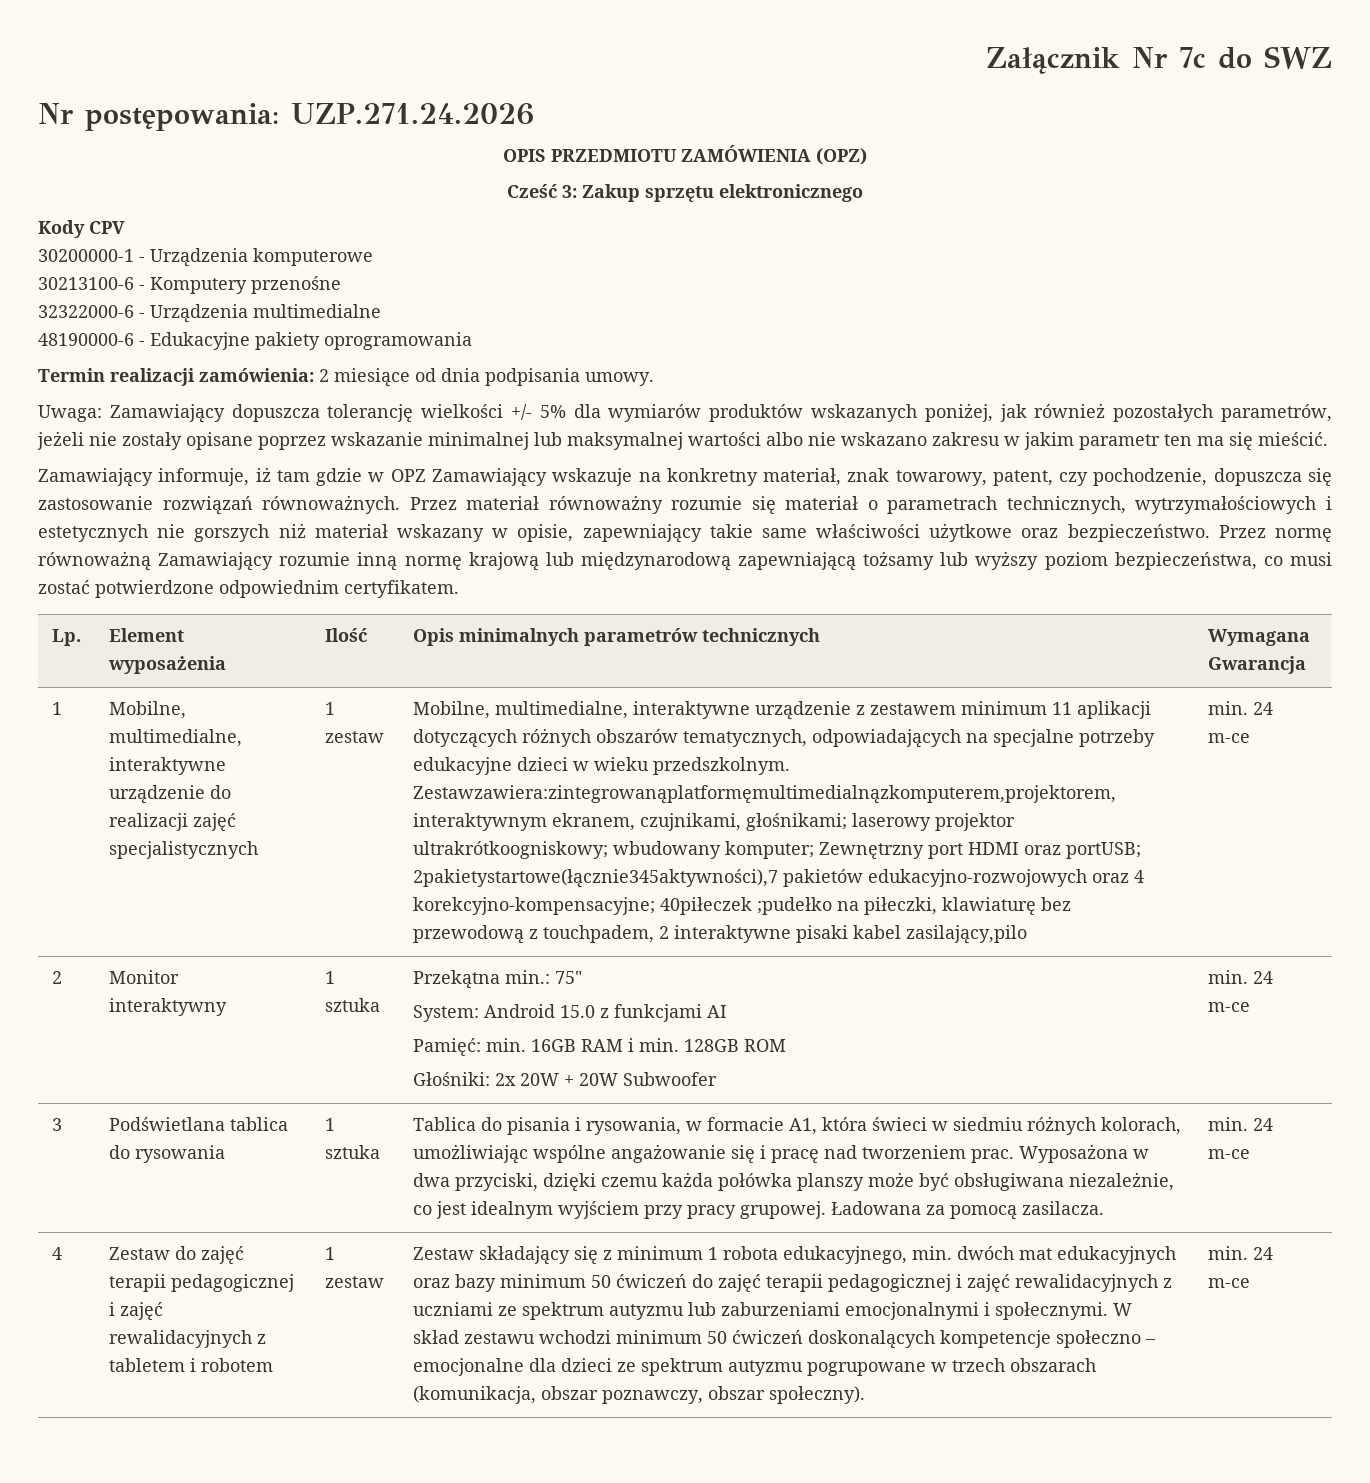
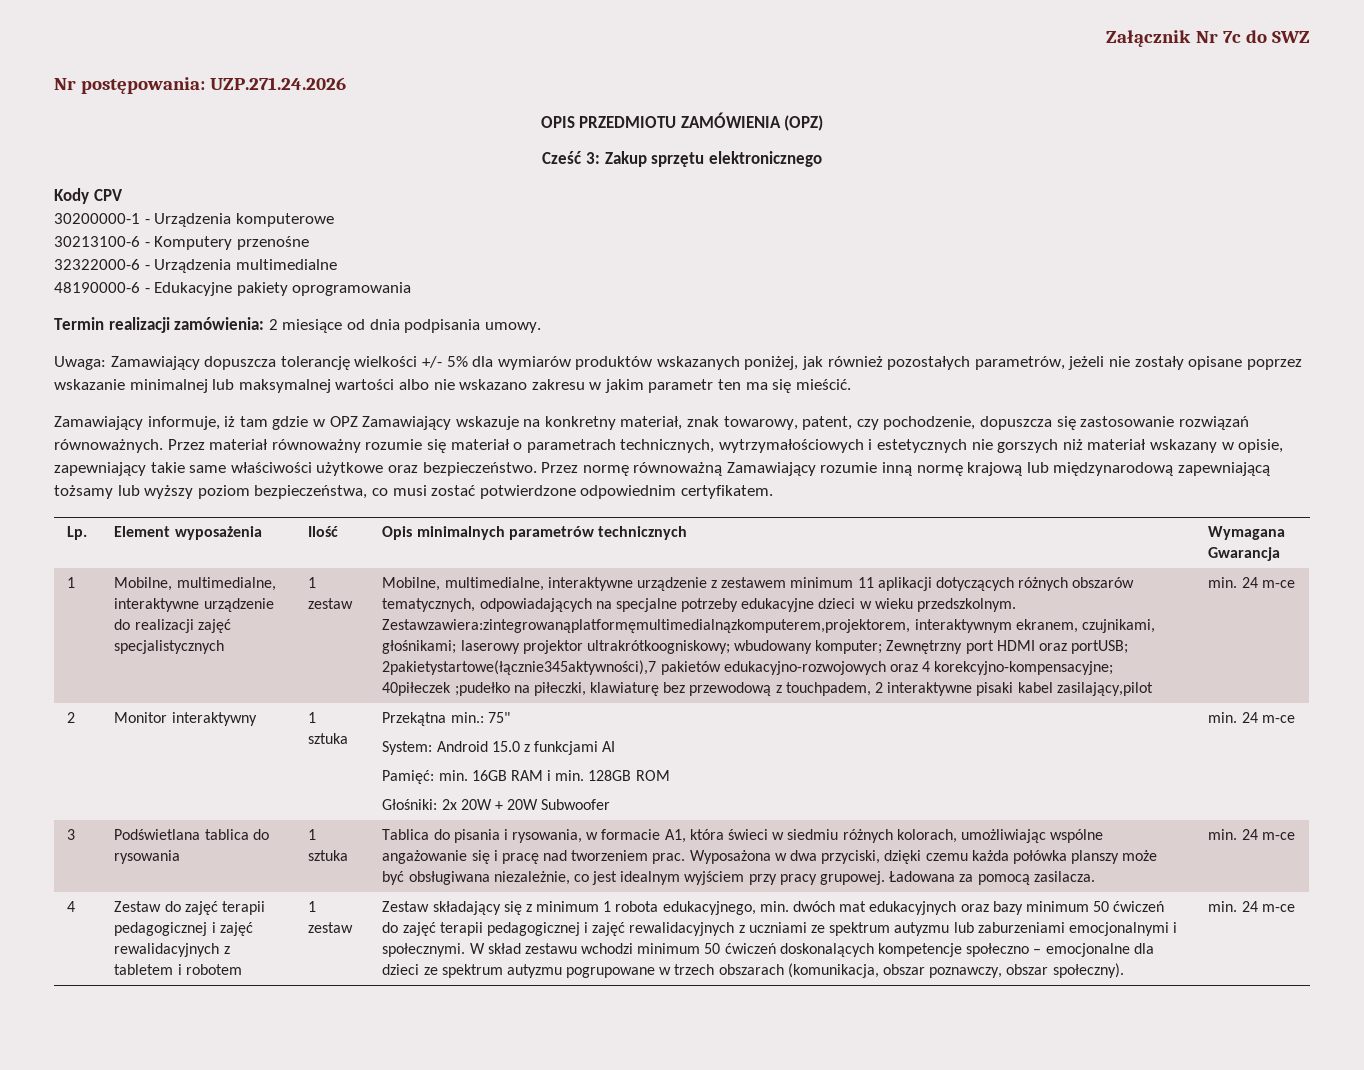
- Zestawzawiera:zintegrowanąplatformęmultimedialnązkomputerem,projektorem, interaktywnym ekranem, czujnikami, głośnikami; laserowy projektor ultrakrótkoogniskowy; wbudowany komputer; Zewnętrzny port HDMI oraz portUSB; 2pakietystartowe(łącznie345aktywności),7 pakietów edukacyjno-rozwojowych oraz 4 korekcyjno-kompensacyjne; 40piłeczek ;pudełko na piłeczki, klawiaturę bez przewodową z touchpadem, 2 interaktywne pisaki kabel zasilający,pilo
+ Zestawzawiera:zintegrowanąplatformęmultimedialnązkomputerem,projektorem, interaktywnym ekranem, czujnikami, głośnikami; laserowy projektor ultrakrótkoogniskowy; wbudowany komputer; Zewnętrzny port HDMI oraz portUSB; 2pakietystartowe(łącznie345aktywności),7 pakietów edukacyjno-rozwojowych oraz 4 korekcyjno-kompensacyjne; 40piłeczek ;pudełko na piłeczki, klawiaturę bez przewodową z touchpadem, 2 interaktywne pisaki kabel zasilający,pilot

